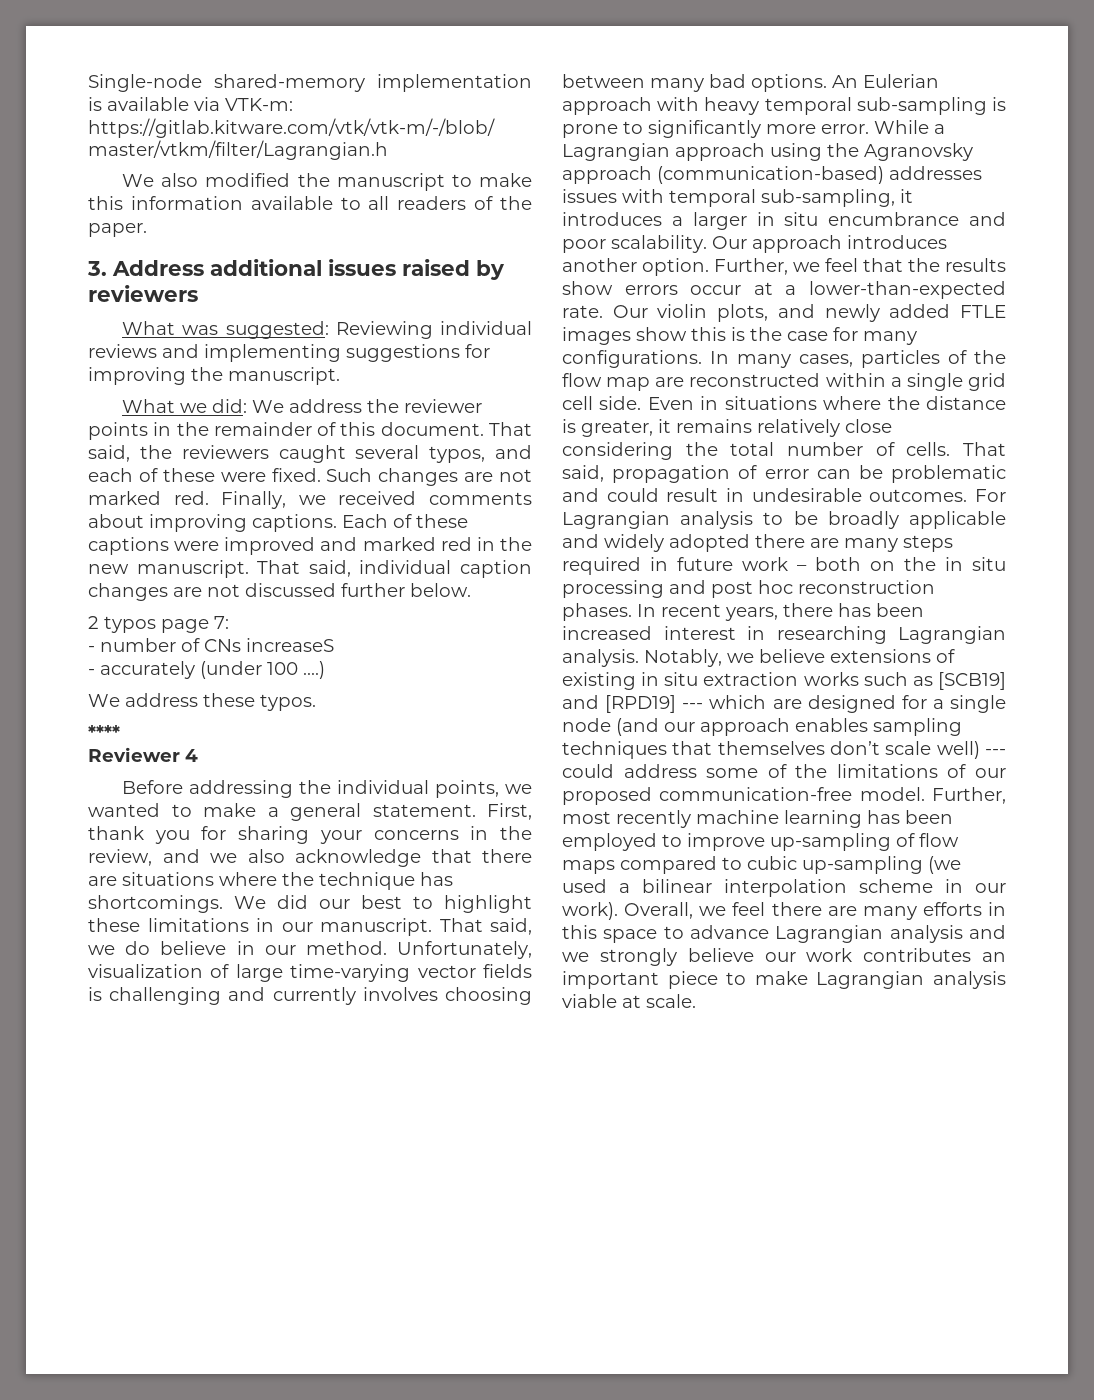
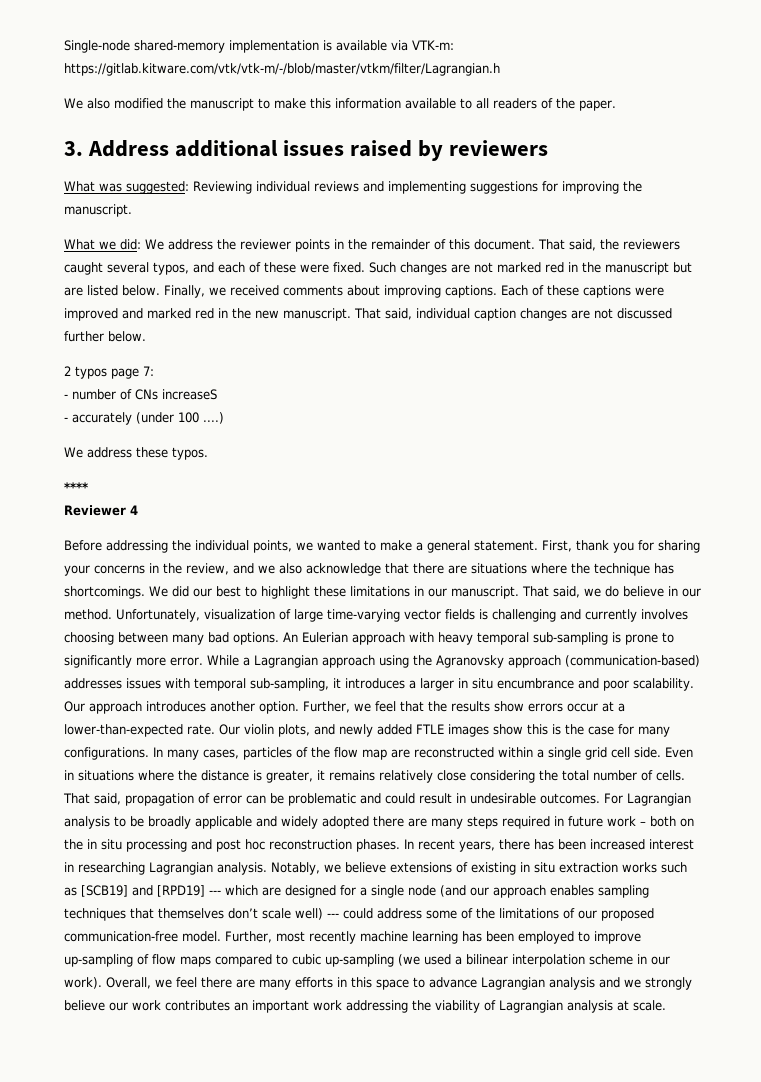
- Such changes are not marked red.
+ Such changes are not marked red in the manuscript but are listed below.
- Overall, we feel there are many efforts in this space to advance Lagrangian analysis and we strongly believe our work contributes an important piece to make Lagrangian analysis viable at scale.
+ Overall, we feel there are many efforts in this space to advance Lagrangian analysis and we strongly believe our work contributes an important work addressing the viability of Lagrangian analysis at scale.

